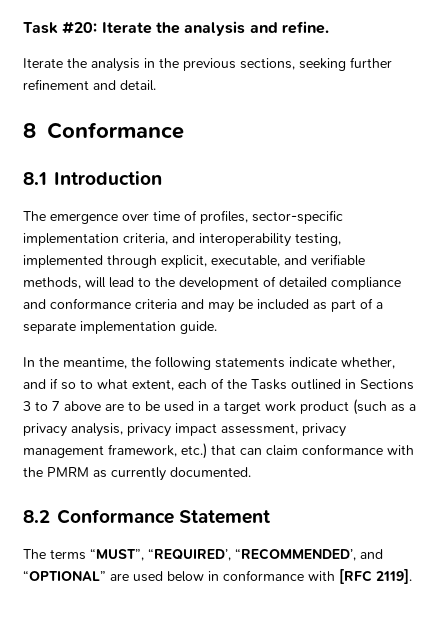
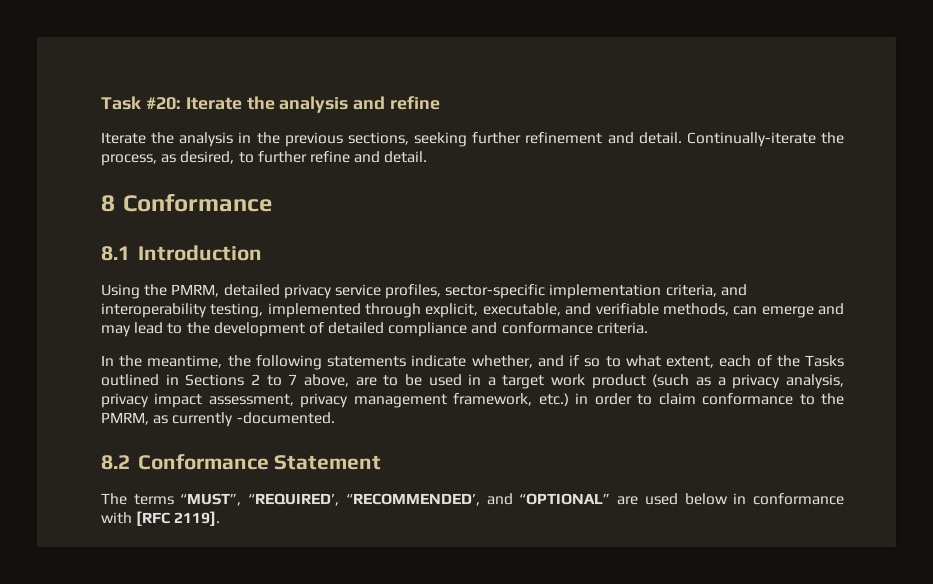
- Task #20: Iterate the analysis and refine.
+ Task #20: Iterate the analysis and refine
- Iterate the analysis in the previous sections, seeking further refinement and detail.
+ Iterate the analysis in the previous sections, seeking further refinement and detail. Continually-iterate the process, as desired, to further refine and detail.
  8 Conformance
  8.1 Introduction
- The emergence over time of profiles, sector-specific implementation criteria, and interoperability testing, implemented through explicit, executable, and verifiable methods, will lead to the development of detailed compliance and conformance criteria and may be included as part of a separate implementation guide.
+ Using the PMRM, detailed privacy service profiles, sector-specific implementation criteria, and interoperability testing, implemented through explicit, executable, and verifiable methods, can emerge and may lead to the development of detailed compliance and conformance criteria.
- In the meantime, the following statements indicate whether, and if so to what extent, each of the Tasks outlined in Sections 3 to 7 above are to be used in a target work product (such as a privacy analysis, privacy impact assessment, privacy management framework, etc.) that can claim conformance with the PMRM as currently documented.
+ In the meantime, the following statements indicate whether, and if so to what extent, each of the Tasks outlined in Sections 2 to 7 above, are to be used in a target work product (such as a privacy analysis, privacy impact assessment, privacy management framework, etc.) in order to claim conformance to the PMRM, as currently -documented.

